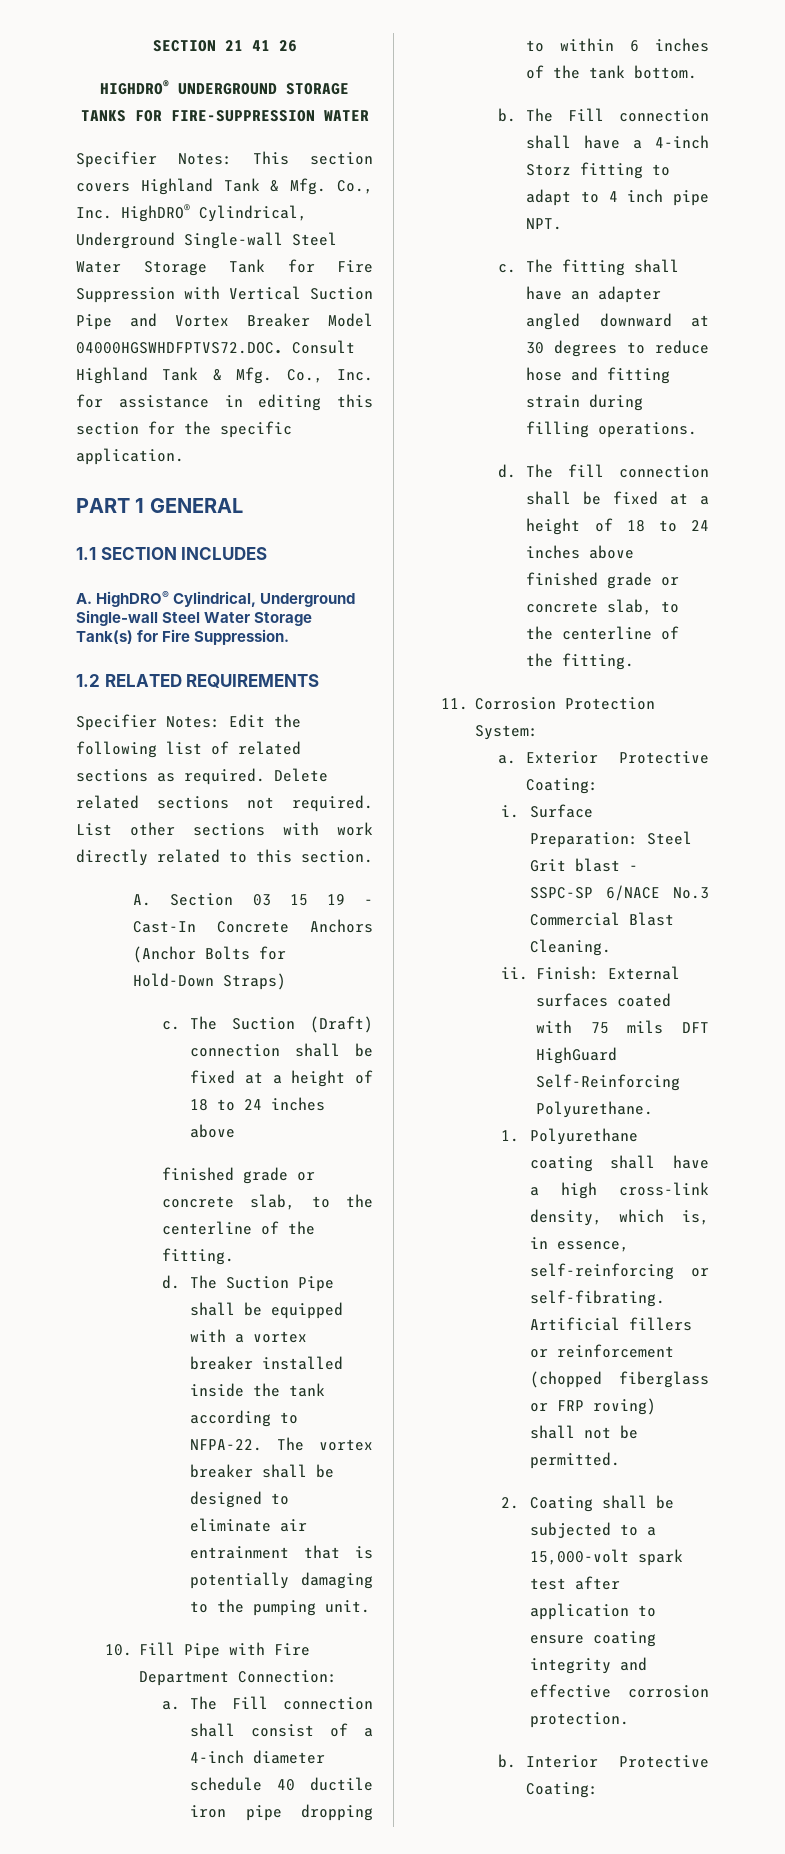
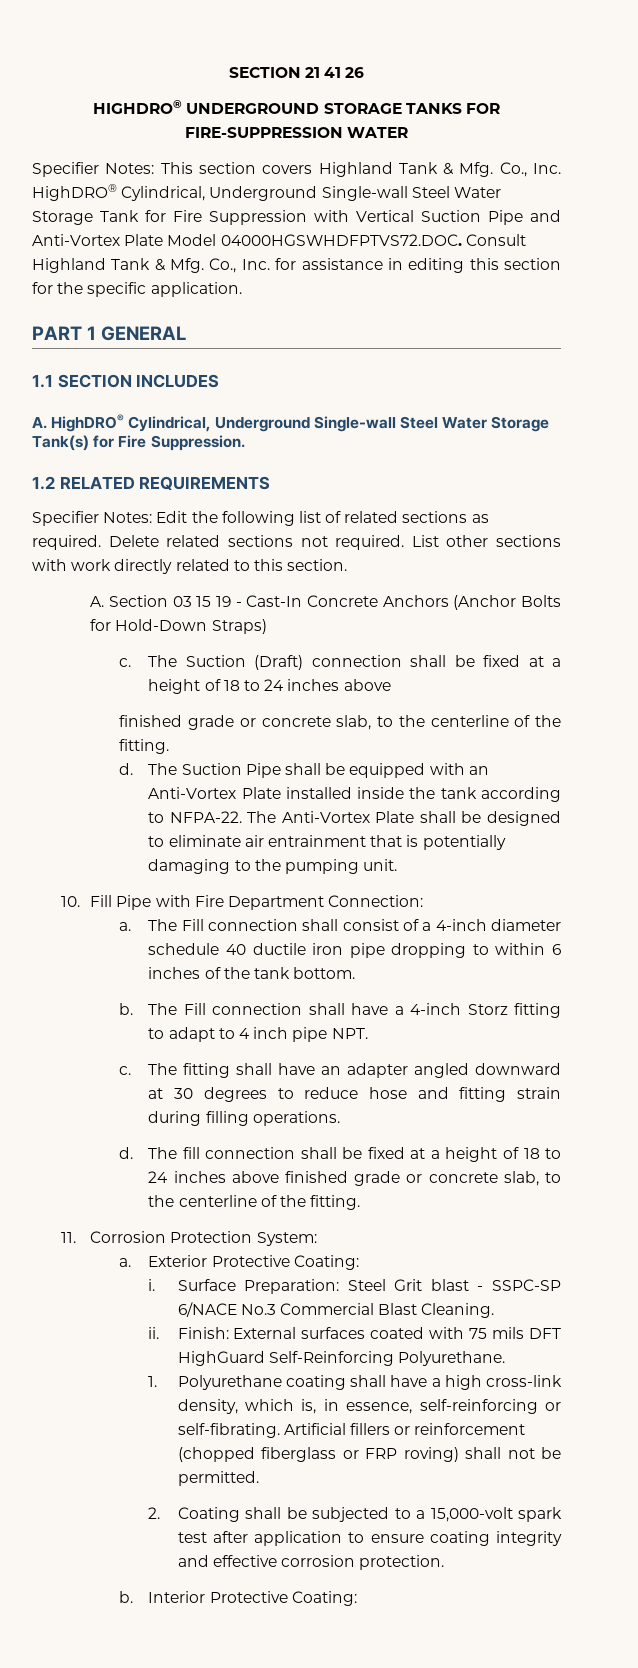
- Specifier Notes: This section covers Highland Tank & Mfg. Co., Inc. HighDRO® Cylindrical, Underground Single-wall Steel Water Storage Tank for Fire Suppression with Vertical Suction Pipe and Vortex Breaker Model 04000HGSWHDFPTVS72.DOC. Consult Highland Tank & Mfg. Co., Inc. for assistance in editing this section for the specific application.
+ Specifier Notes: This section covers Highland Tank & Mfg. Co., Inc. HighDRO® Cylindrical, Underground Single-wall Steel Water Storage Tank for Fire Suppression with Vertical Suction Pipe and Anti-Vortex Plate Model 04000HGSWHDFPTVS72.DOC. Consult Highland Tank & Mfg. Co., Inc. for assistance in editing this section for the specific application.
- The Suction Pipe shall be equipped with a vortex breaker installed inside the tank according to NFPA-22.
+ The Suction Pipe shall be equipped with an Anti-Vortex Plate installed inside the tank according to NFPA-22.
- The vortex breaker shall be designed to eliminate air entrainment that is potentially damaging to the pumping unit.
+ The Anti-Vortex Plate shall be designed to eliminate air entrainment that is potentially damaging to the pumping unit.

